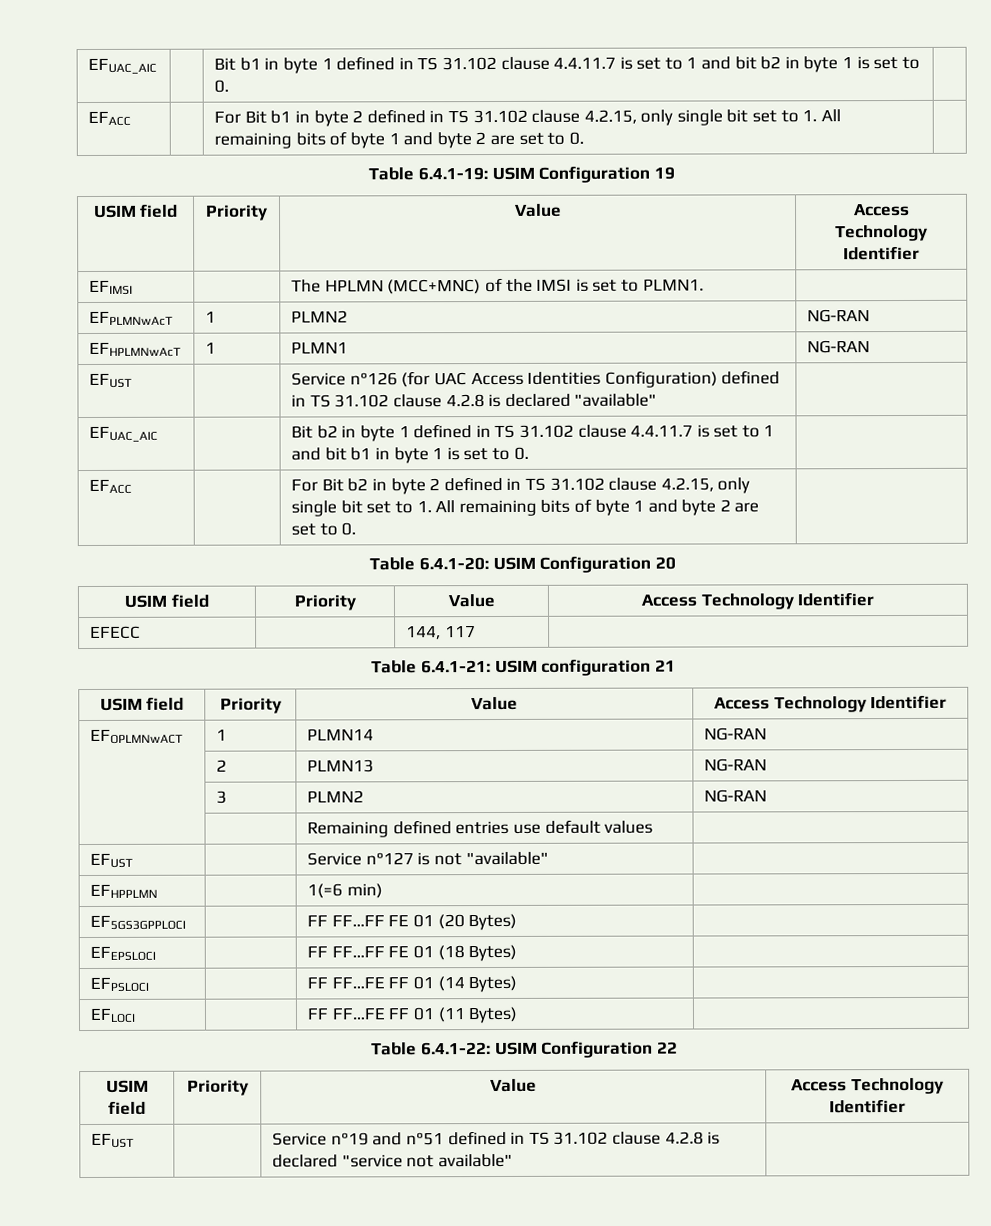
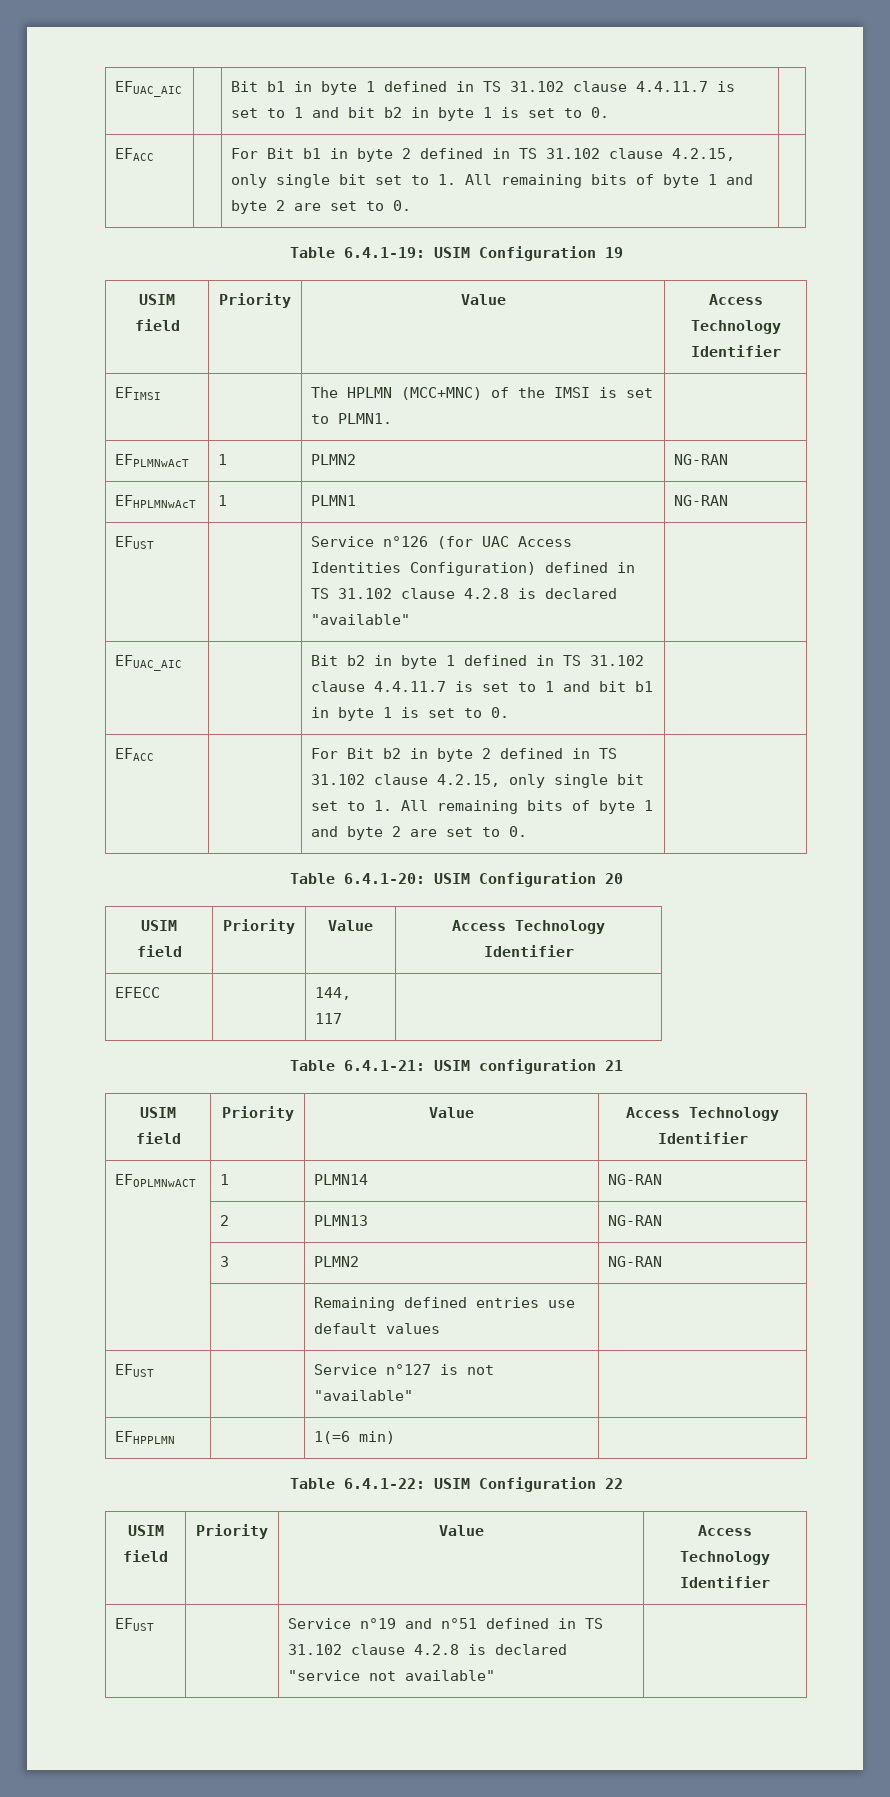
- EF5GS3GPPLOCI | | FF FF…FF FE 01 (20 Bytes) |
- EFEPSLOCI | | FF FF…FF FE 01 (18 Bytes) |
- EFPSLOCI | | FF FF…FE FF 01 (14 Bytes) |
- EFLOCI | | FF FF…FE FF 01 (11 Bytes) |

